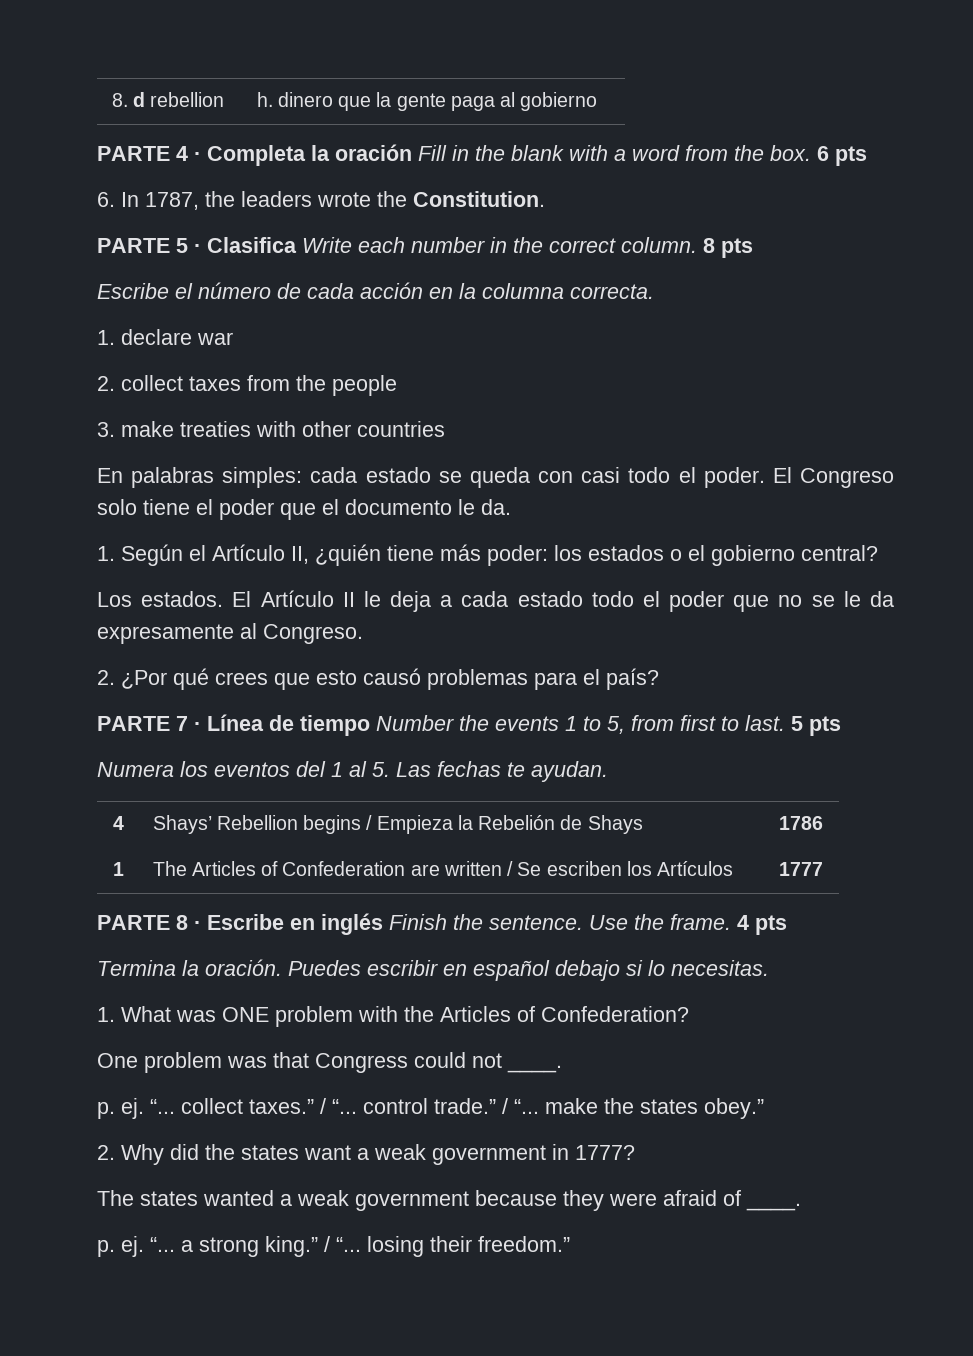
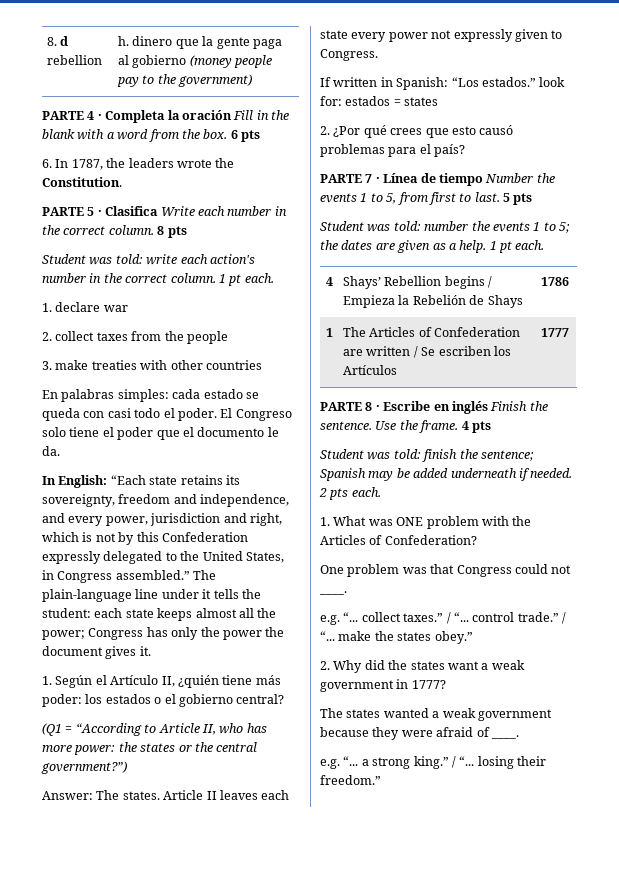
- 8. d rebellion | h. dinero que la gente paga al gobierno
+ 8. d rebellion | h. dinero que la gente paga al gobierno (money people pay to the government)
- Escribe el número de cada acción en la columna correcta.
+ Student was told: write each action's number in the correct column. 1 pt each.
+ In English: “Each state retains its sovereignty, freedom and independence, and every power, jurisdiction and right, which is not by this Confederation expressly delegated to the United States, in Congress assembled.” The plain-language line under it tells the student: each state keeps almost all the power; Congress has only the power the document gives it.
- Los estados. El Artículo II le deja a cada estado todo el poder que no se le da expresamente al Congreso.
+ (Q1 = “According to Article II, who has more power: the states or the central government?”)
+ Answer: The states. Article II leaves each state every power not expressly given to Congress.
+ If written in Spanish: “Los estados.” look for: estados = states
- Numera los eventos del 1 al 5. Las fechas te ayudan.
+ Student was told: number the events 1 to 5; the dates are given as a help. 1 pt each.
- Termina la oración. Puedes escribir en español debajo si lo necesitas.
+ Student was told: finish the sentence; Spanish may be added underneath if needed. 2 pts each.
- p. ej. “... collect taxes.”
+ e.g. “... collect taxes.”
- p. ej. “... a strong king.”
+ e.g. “... a strong king.”

